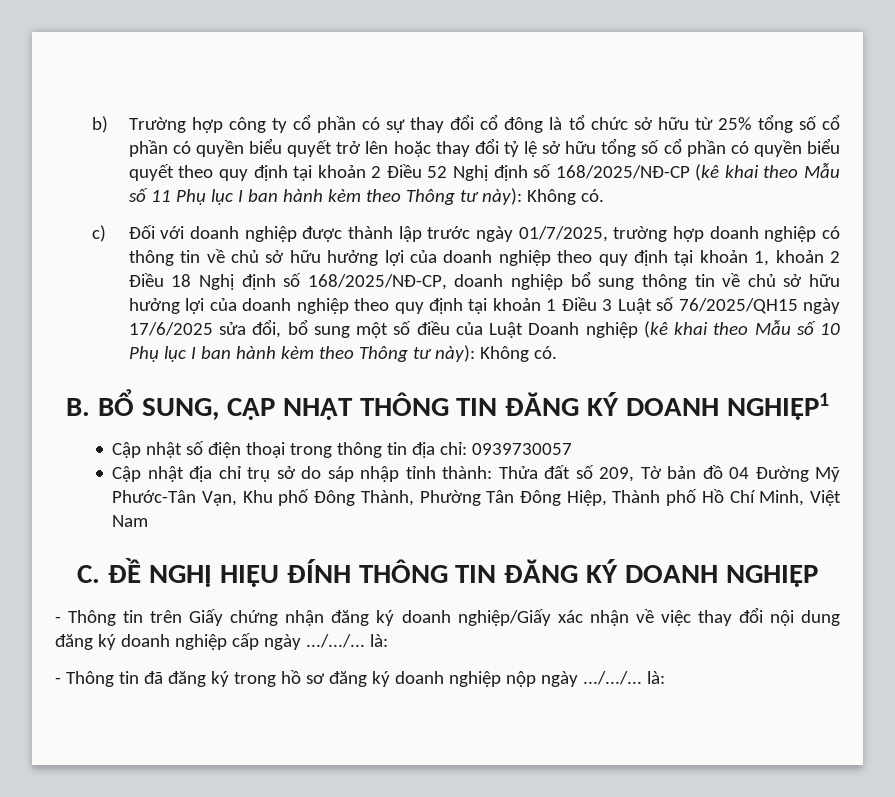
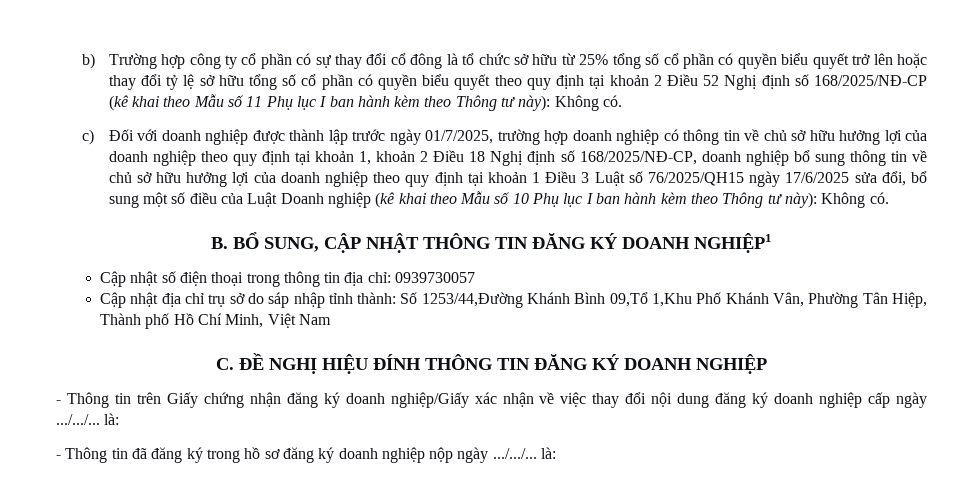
- Cập nhật địa chỉ trụ sở do sáp nhập tỉnh thành: Thửa đất số 209, Tờ bản đồ 04 Đường Mỹ Phước-Tân Vạn, Khu phố Đông Thành, Phường Tân Đông Hiệp, Thành phố Hồ Chí Minh, Việt Nam
+ Cập nhật địa chỉ trụ sở do sáp nhập tỉnh thành: Số 1253/44,Đường Khánh Bình 09,Tổ 1,Khu Phố Khánh Vân, Phường Tân Hiệp, Thành phố Hồ Chí Minh, Việt Nam

